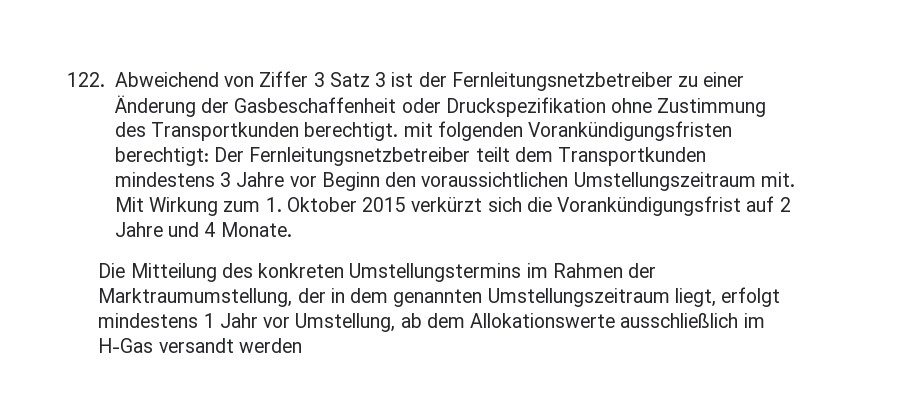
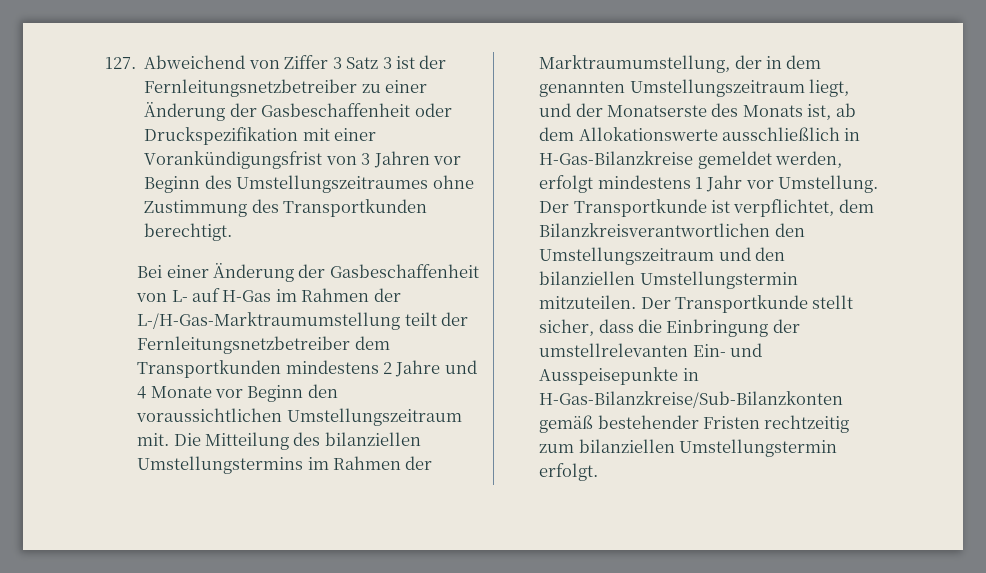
- 122. Abweichend von Ziffer 3 Satz 3 ist der Fernleitungsnetzbetreiber zu einer Änderung der Gasbeschaffenheit oder Druckspezifikation ohne Zustimmung des Transportkunden berechtigt. mit folgenden Vorankündigungsfristen berechtigt: Der Fernleitungsnetzbetreiber teilt dem Transportkunden mindestens 3 Jahre vor Beginn den voraussichtlichen Umstellungszeitraum mit. Mit Wirkung zum 1. Oktober 2015 verkürzt sich die Vorankündigungsfrist auf 2 Jahre und 4 Monate.
- Die Mitteilung des konkreten Umstellungstermins im Rahmen der Marktraumumstellung, der in dem genannten Umstellungszeitraum liegt, erfolgt mindestens 1 Jahr vor Umstellung, ab dem Allokationswerte ausschließlich im H-Gas versandt werden
+ 127. Abweichend von Ziffer 3 Satz 3 ist der Fernleitungsnetzbetreiber zu einer Änderung der Gasbeschaffenheit oder Druckspezifikation mit einer Vorankündigungsfrist von 3 Jahren vor Beginn des Umstellungszeitraumes ohne Zustimmung des Transportkunden berechtigt.
+ Bei einer Änderung der Gasbeschaffenheit von L- auf H-Gas im Rahmen der L-/H-Gas-Marktraumumstellung teilt der Fernleitungsnetzbetreiber dem Transportkunden mindestens 2 Jahre und 4 Monate vor Beginn den voraussichtlichen Umstellungszeitraum mit. Die Mitteilung des bilanziellen Umstellungstermins im Rahmen der Marktraumumstellung, der in dem genannten Umstellungszeitraum liegt, und der Monatserste des Monats ist, ab dem Allokationswerte ausschließlich in H-Gas-Bilanzkreise gemeldet werden, erfolgt mindestens 1 Jahr vor Umstellung. Der Transportkunde ist verpflichtet, dem Bilanzkreisverantwortlichen den Umstellungszeitraum und den bilanziellen Umstellungstermin mitzuteilen. Der Transportkunde stellt sicher, dass die Einbringung der umstellrelevanten Ein- und Ausspeisepunkte in H-Gas-Bilanzkreise/Sub-Bilanzkonten gemäß bestehender Fristen rechtzeitig zum bilanziellen Umstellungstermin erfolgt.

